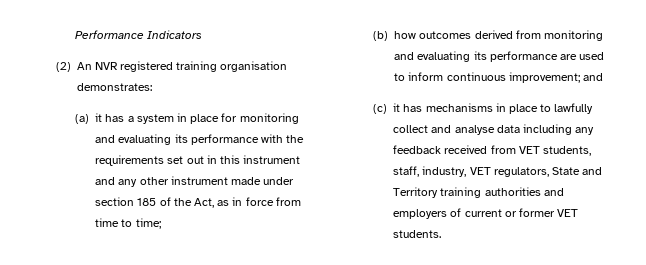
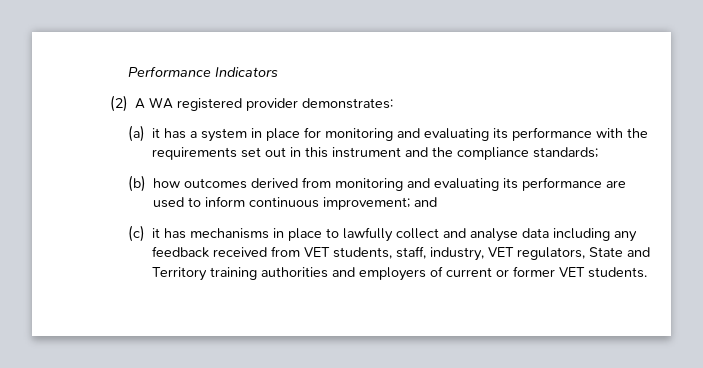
- (2) An NVR registered training organisation demonstrates:
+ (2) A WA registered provider demonstrates:
- (a) it has a system in place for monitoring and evaluating its performance with the requirements set out in this instrument and any other instrument made under section 185 of the Act, as in force from time to time;
+ (a) it has a system in place for monitoring and evaluating its performance with the requirements set out in this instrument and the compliance standards;

